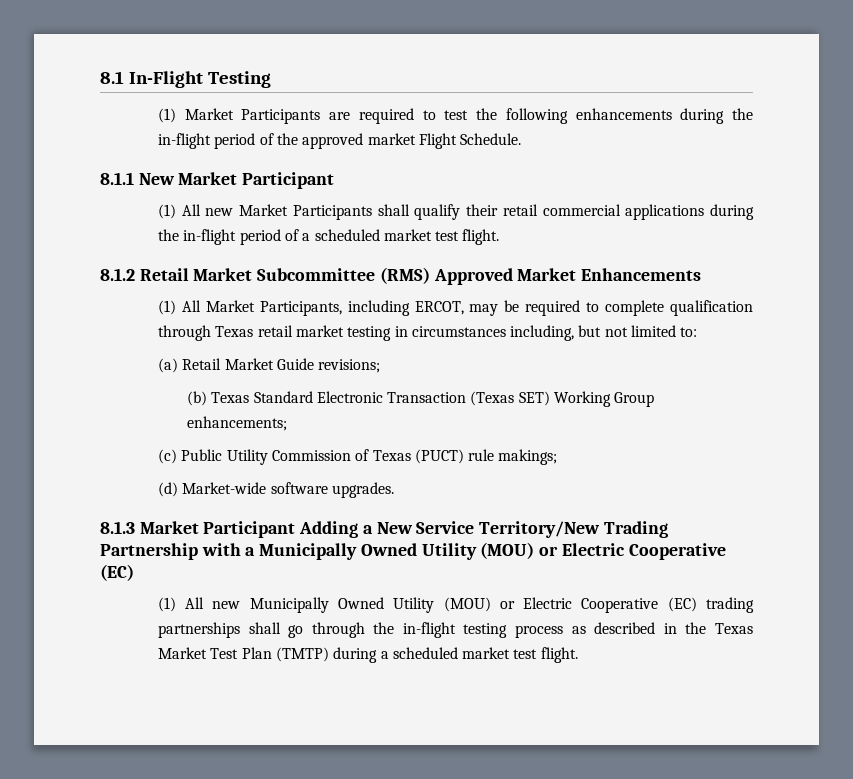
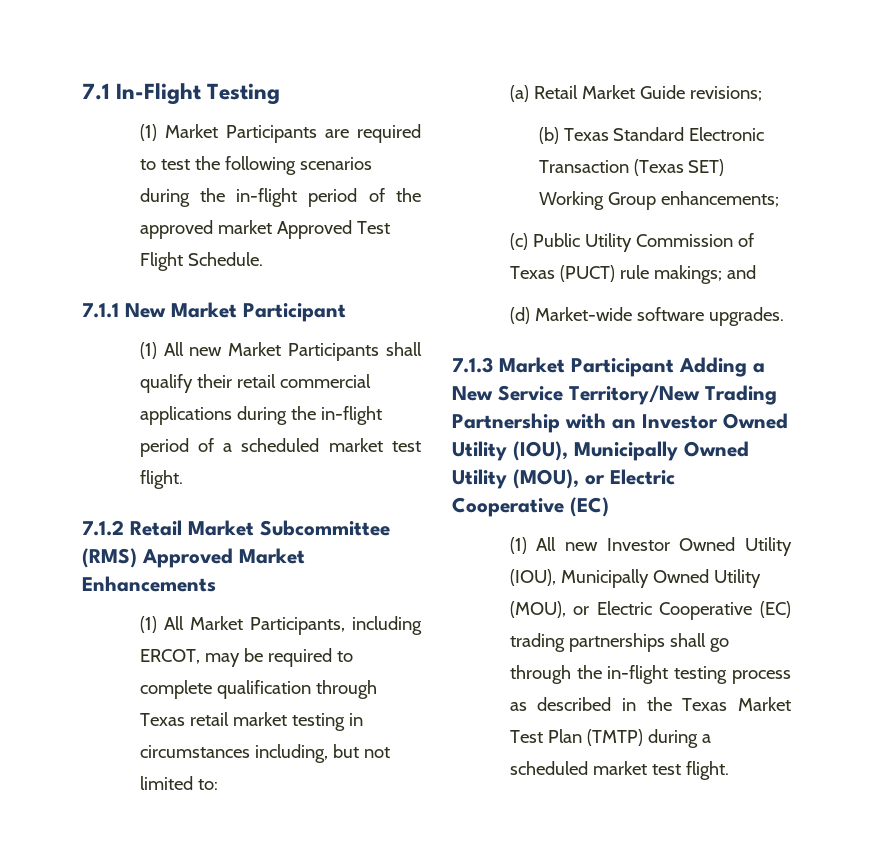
- 8.1 In-Flight Testing
+ 7.1 In-Flight Testing
- (1) Market Participants are required to test the following enhancements during the in-flight period of the approved market Flight Schedule.
+ (1) Market Participants are required to test the following scenarios during the in-flight period of the approved market Approved Test Flight Schedule.
- 8.1.1 New Market Participant
+ 7.1.1 New Market Participant
- 8.1.2 Retail Market Subcommittee (RMS) Approved Market Enhancements
+ 7.1.2 Retail Market Subcommittee (RMS) Approved Market Enhancements
- (c) Public Utility Commission of Texas (PUCT) rule makings;
+ (c) Public Utility Commission of Texas (PUCT) rule makings; and
- 8.1.3 Market Participant Adding a New Service Territory/New Trading Partnership with a Municipally Owned Utility (MOU) or Electric Cooperative (EC)
+ 7.1.3 Market Participant Adding a New Service Territory/New Trading Partnership with an Investor Owned Utility (IOU), Municipally Owned Utility (MOU), or Electric Cooperative (EC)
- (1) All new Municipally Owned Utility (MOU) or Electric Cooperative (EC) trading partnerships shall go through the in-flight testing process as described in the Texas Market Test Plan (TMTP) during a scheduled market test flight.
+ (1) All new Investor Owned Utility (IOU), Municipally Owned Utility (MOU), or Electric Cooperative (EC) trading partnerships shall go through the in-flight testing process as described in the Texas Market Test Plan (TMTP) during a scheduled market test flight.

